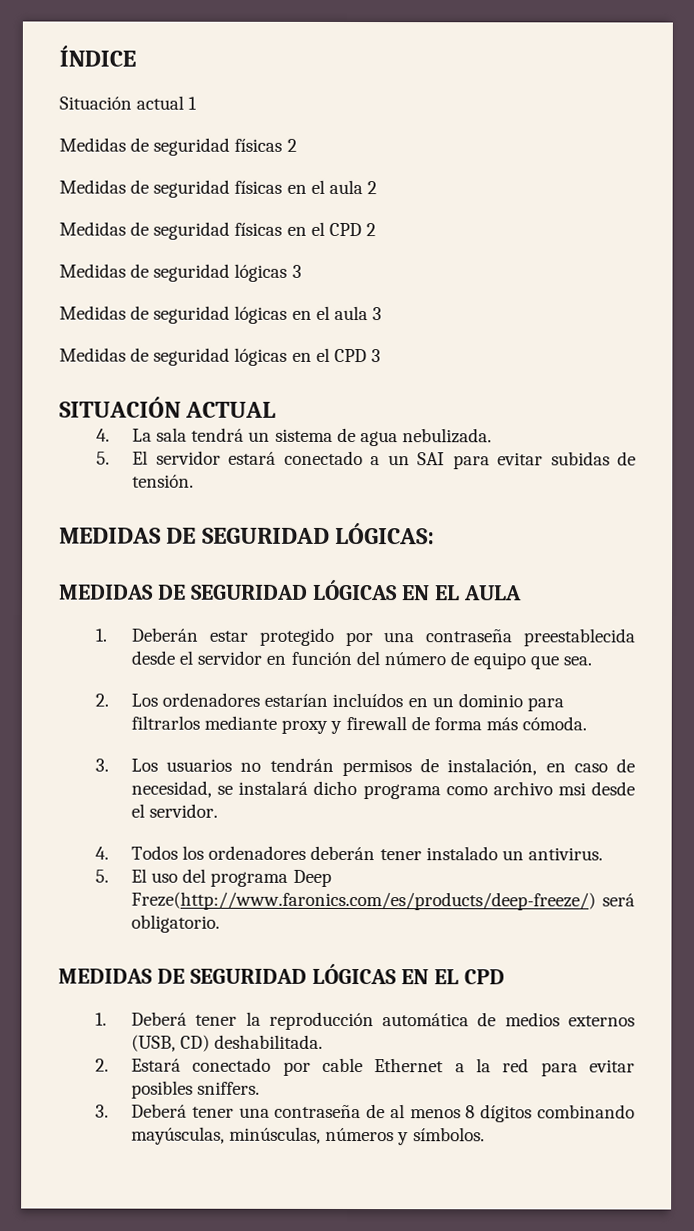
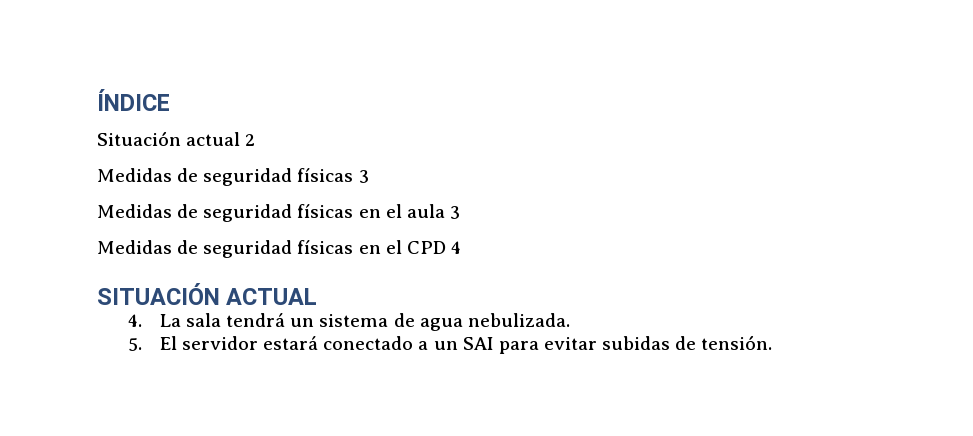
- Situación actual 1
- Medidas de seguridad físicas 2
+ Situación actual 2
+ Medidas de seguridad físicas 3
- Medidas de seguridad físicas en el aula 2
+ Medidas de seguridad físicas en el aula 3
- Medidas de seguridad físicas en el CPD 2
- Medidas de seguridad lógicas 3
- Medidas de seguridad lógicas en el aula 3
- Medidas de seguridad lógicas en el CPD 3
+ Medidas de seguridad físicas en el CPD 4
- MEDIDAS DE SEGURIDAD LÓGICAS:
- MEDIDAS DE SEGURIDAD LÓGICAS EN EL AULA
- 1. Deberán estar protegido por una contraseña preestablecida desde el servidor en función del número de equipo que sea.
- 2. Los ordenadores estarían incluídos en un dominio para filtrarlos mediante proxy y firewall de forma más cómoda.
- 3. Los usuarios no tendrán permisos de instalación, en caso de necesidad, se instalará dicho programa como archivo msi desde el servidor.
- 4. Todos los ordenadores deberán tener instalado un antivirus.
- 5. El uso del programa Deep Freze(http://www.faronics.com/es/products/deep-freeze/) será obligatorio.
- MEDIDAS DE SEGURIDAD LÓGICAS EN EL CPD
- 1. Deberá tener la reproducción automática de medios externos (USB, CD) deshabilitada.
- 2. Estará conectado por cable Ethernet a la red para evitar posibles sniffers.
- 3. Deberá tener una contraseña de al menos 8 dígitos combinando mayúsculas, minúsculas, números y símbolos.

